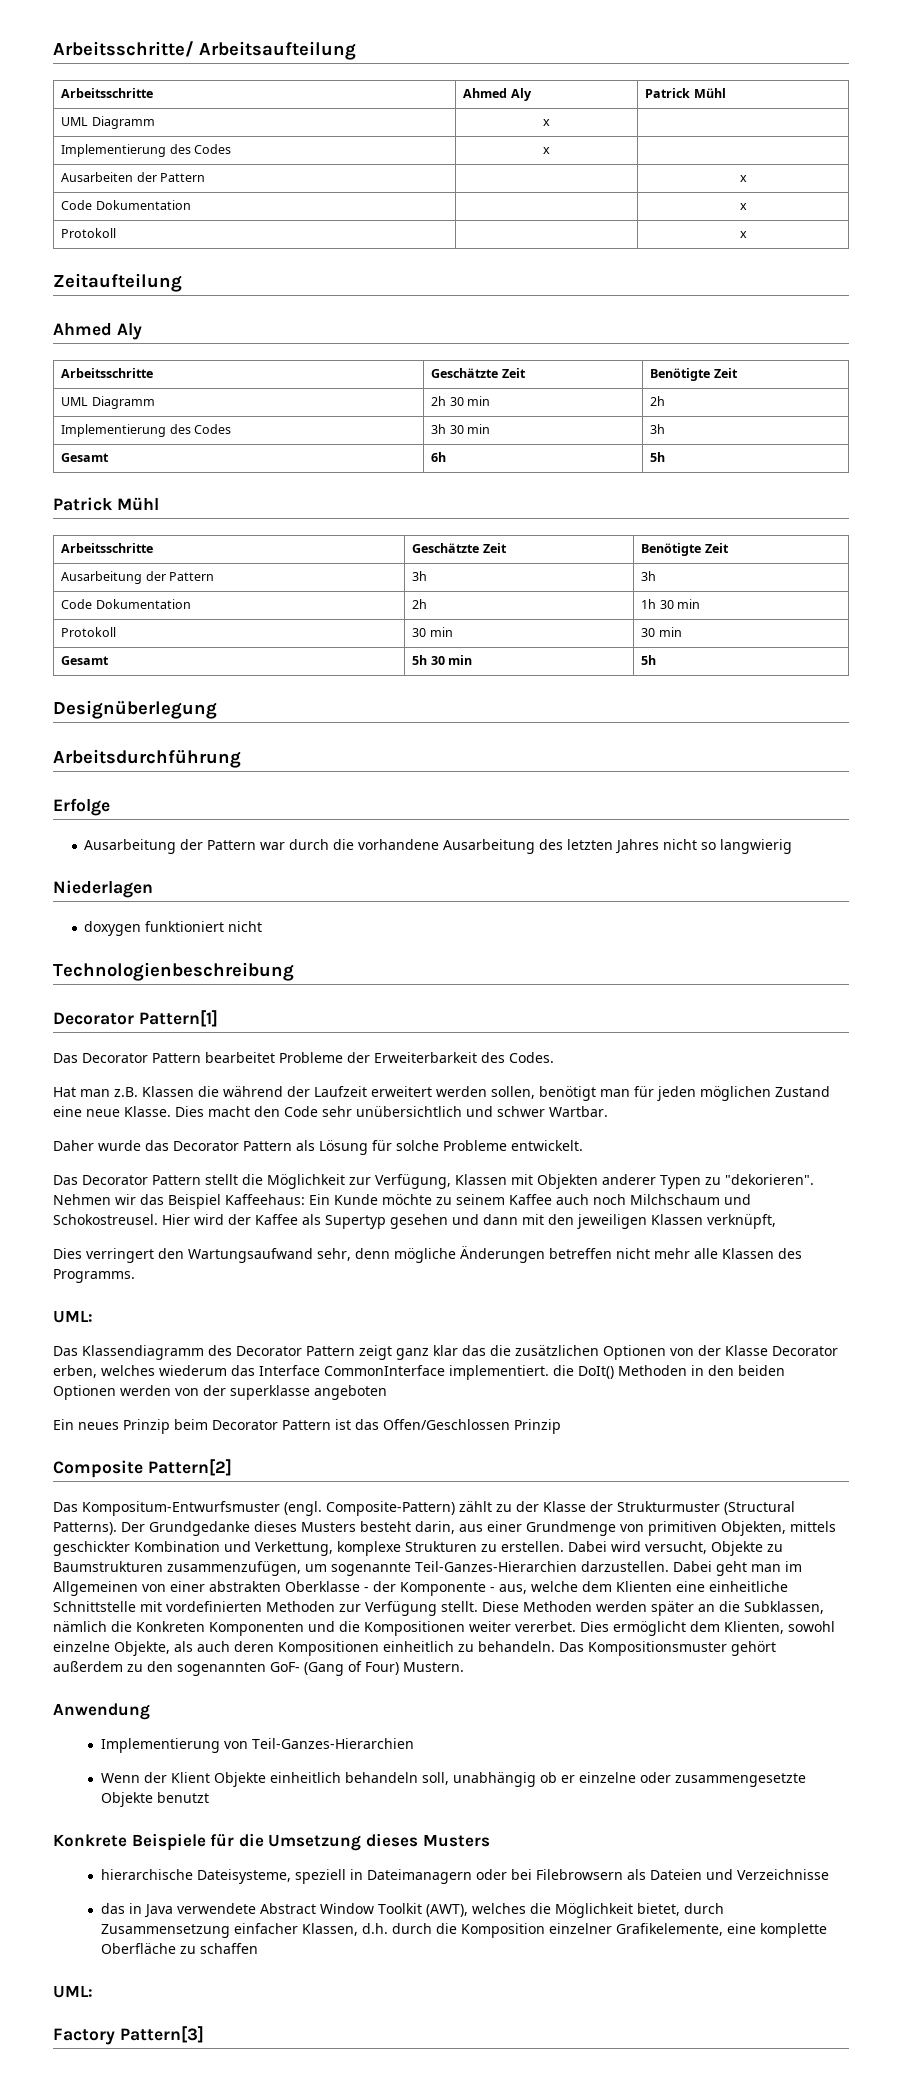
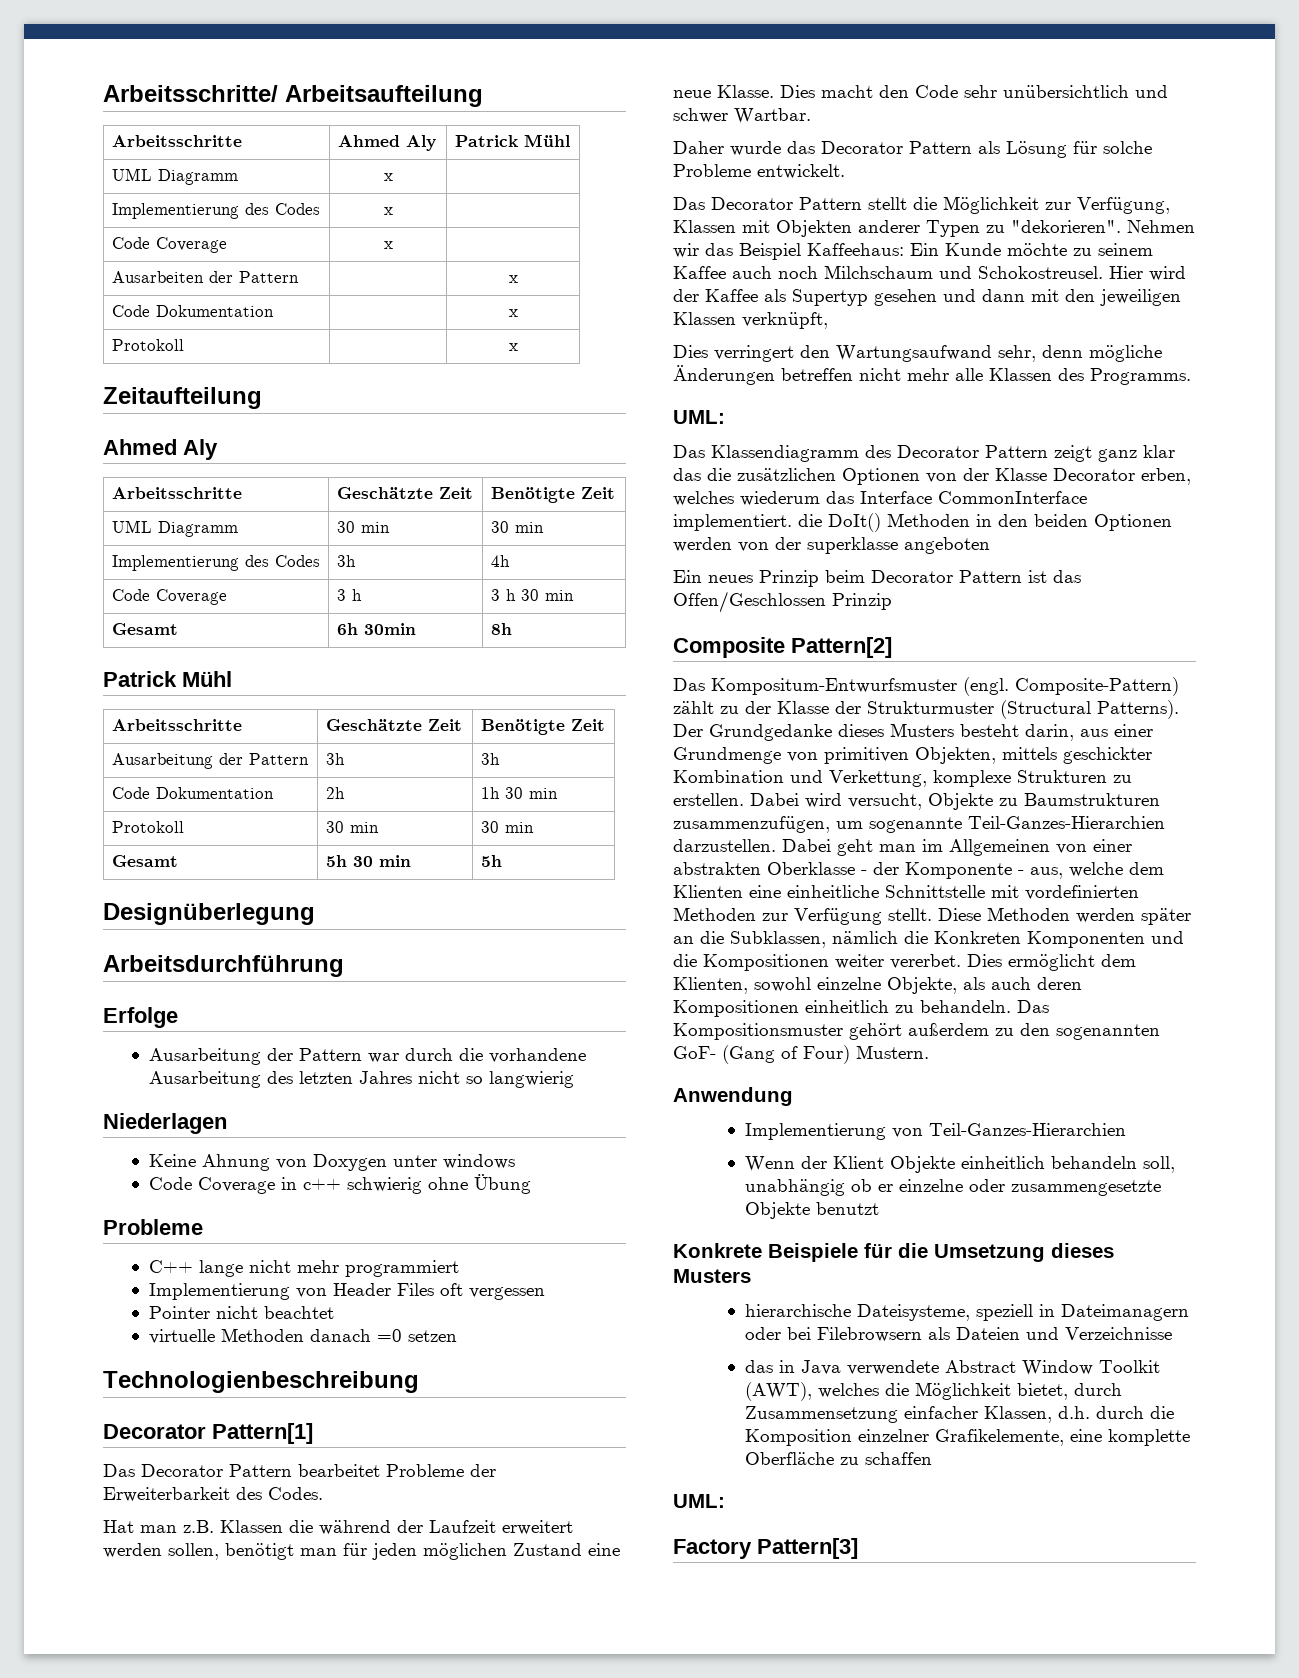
+ Code Coverage | x |
- UML Diagramm | 2h 30 min | 2h
+ UML Diagramm | 30 min | 30 min
- Implementierung des Codes | 3h 30 min | 3h
+ Implementierung des Codes | 3h | 4h
+ Code Coverage | 3 h | 3 h 30 min
- Gesamt | 6h | 5h
+ Gesamt | 6h 30min | 8h
- doxygen funktioniert nicht
+ Keine Ahnung von Doxygen unter windows
+ Code Coverage in c++ schwierig ohne Übung
+ Probleme
+ C++ lange nicht mehr programmiert
+ Implementierung von Header Files oft vergessen
+ Pointer nicht beachtet
+ virtuelle Methoden danach =0 setzen

